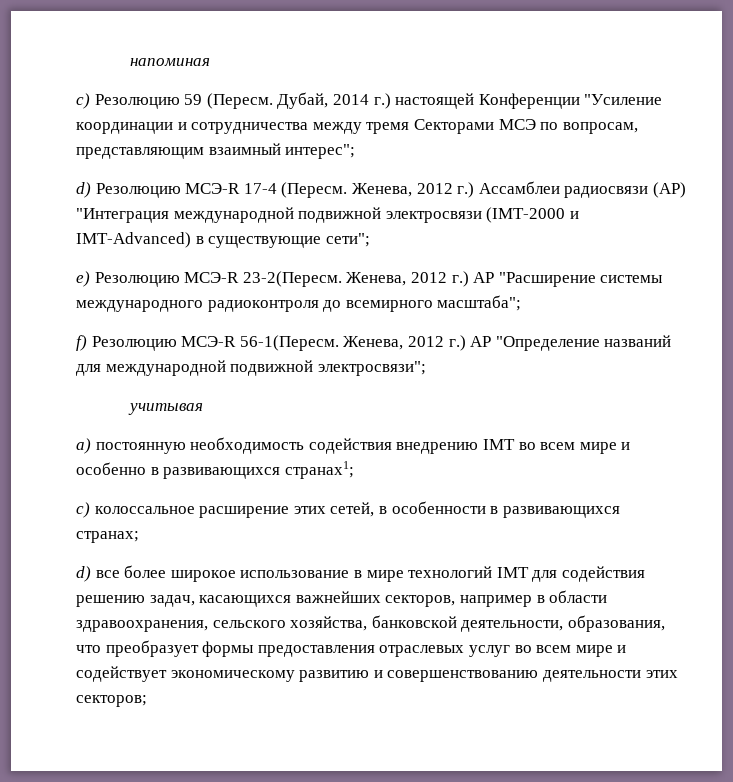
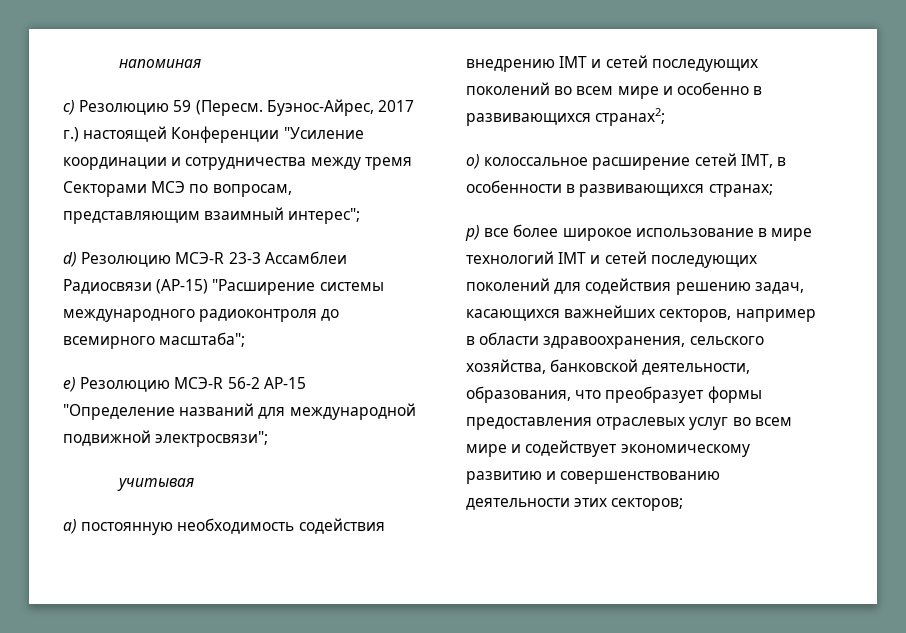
- Дубай, 2014 г.) настоящей Конференции "Усиление координации и сотрудничества между тремя Секторами МСЭ по вопросам, представляющим взаимный интерес";
+ Буэнос-Айрес, 2017 г.) настоящей Конференции "Усиление координации и сотрудничества между тремя Секторами МСЭ по вопросам, представляющим взаимный интерес";
- d) Резолюцию МСЭ-R 17-4 (Пересм. Женева, 2012 г.) Ассамблеи радиосвязи (АР) "Интеграция международной подвижной электросвязи (IMT-2000 и IMT-Advanced) в существующие сети";
- e) Резолюцию МСЭ-R 23-2(Пересм. Женева, 2012 г.) АР "Расширение системы международного радиоконтроля до всемирного масштаба";
+ d) Резолюцию МСЭ-R 23-3 Ассамблеи Радиосвязи (АР-15) "Расширение системы международного радиоконтроля до всемирного масштаба";
- f) Резолюцию МСЭ-R 56-1(Пересм. Женева, 2012 г.) АР "Определение названий для международной подвижной электросвязи";
+ e) Резолюцию МСЭ-R 56-2 АР-15 "Определение названий для международной подвижной электросвязи";
- a) постоянную необходимость содействия внедрению IMT во всем мире и особенно в развивающихся странах1;
- c) колоссальное расширение этих сетей, в особенности в развивающихся странах;
+ a) постоянную необходимость содействия внедрению IMT и сетей последующих поколений во всем мире и особенно в развивающихся странах2;
+ o) колоссальное расширение сетей IMT, в особенности в развивающихся странах;
- d) все более широкое использование в мире технологий IMT для содействия решению задач, касающихся важнейших секторов, например в области здравоохранения, сельского хозяйства, банковской деятельности, образования, что преобразует формы предоставления отраслевых услуг во всем мире и содействует экономическому развитию и совершенствованию деятельности этих секторов;
+ p) все более широкое использование в мире технологий IMT и сетей последующих поколений для содействия решению задач, касающихся важнейших секторов, например в области здравоохранения, сельского хозяйства, банковской деятельности, образования, что преобразует формы предоставления отраслевых услуг во всем мире и содействует экономическому развитию и совершенствованию деятельности этих секторов;

